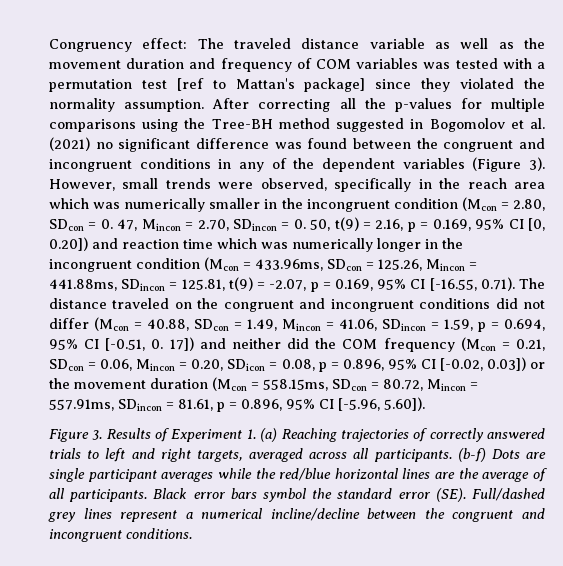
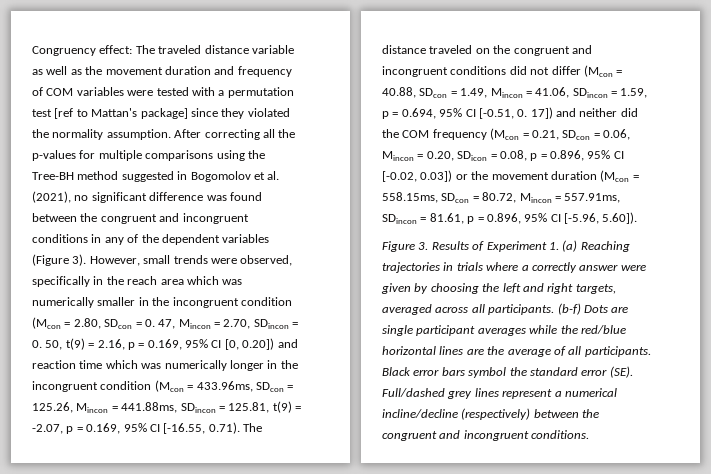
- Congruency effect: The traveled distance variable as well as the movement duration and frequency of COM variables was tested with a permutation test [ref to Mattan's package] since they violated the normality assumption.
+ Congruency effect: The traveled distance variable as well as the movement duration and frequency of COM variables were tested with a permutation test [ref to Mattan's package] since they violated the normality assumption.
- After correcting all the p-values for multiple comparisons using the Tree-BH method suggested in Bogomolov et al. (2021) no significant difference was found between the congruent and incongruent conditions in any of the dependent variables (Figure 3).
+ After correcting all the p-values for multiple comparisons using the Tree-BH method suggested in Bogomolov et al. (2021), no significant difference was found between the congruent and incongruent conditions in any of the dependent variables (Figure 3).
- Figure 3. Results of Experiment 1. (a) Reaching trajectories of correctly answered trials to left and right targets, averaged across all participants.
+ Figure 3. Results of Experiment 1. (a) Reaching trajectories in trials where a correctly answer were given by choosing the left and right targets, averaged across all participants.
- Black error bars symbol the standard error (SE). Full/dashed grey lines represent a numerical incline/decline between the congruent and incongruent conditions.
+ Black error bars symbol the standard error (SE). Full/dashed grey lines represent a numerical incline/decline (respectively) between the congruent and incongruent conditions.

